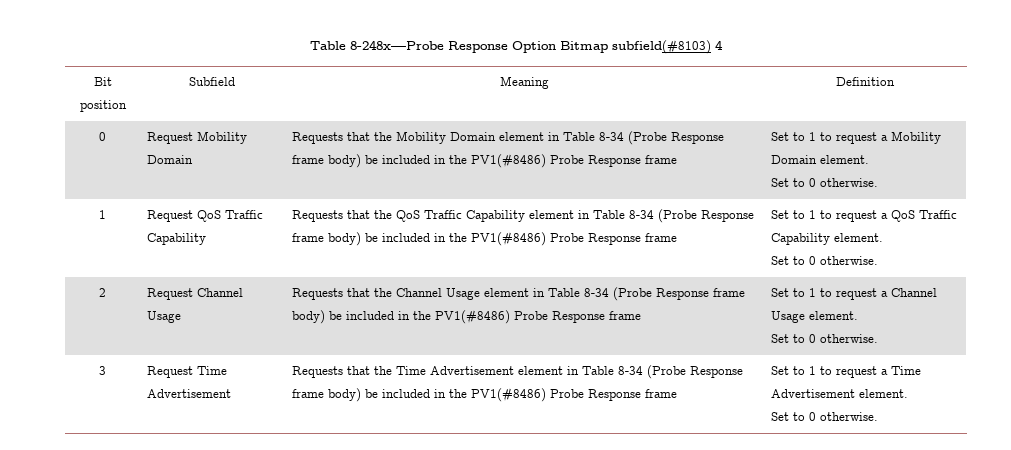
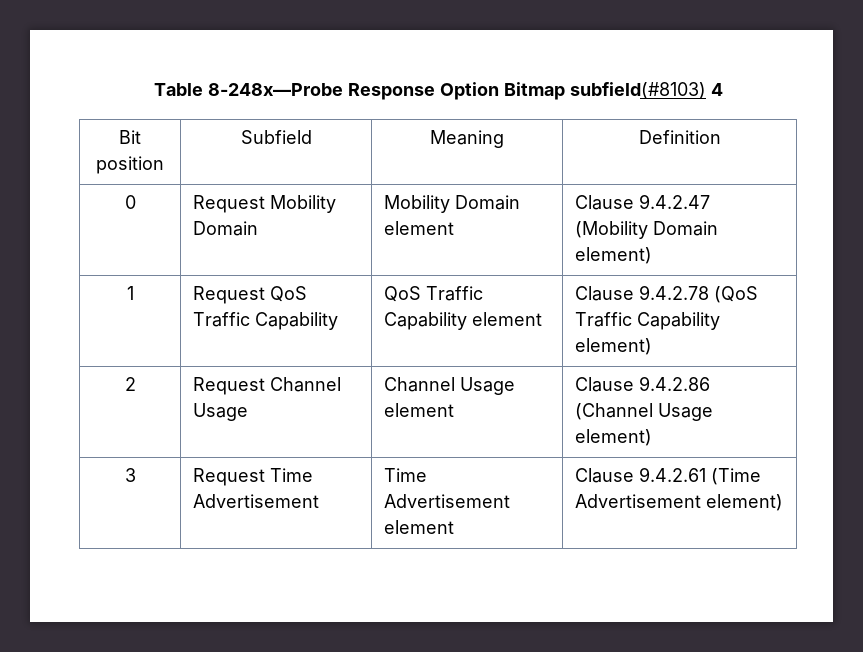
- 0 | Request Mobility Domain | Requests that the Mobility Domain element in Table 8-34 (Probe Response frame body) be included in the PV1(#8486) Probe Response frame | Set to 1 to request a Mobility Domain element.
- Set to 0 otherwise.
+ 0 | Request Mobility Domain | Mobility Domain element | Clause 9.4.2.47 (Mobility Domain element)
- Requests that the QoS Traffic Capability element in Table 8-34 (Probe Response frame body) be included in the PV1(#8486) Probe Response frame | Set to 1 to request a QoS Traffic Capability element.
- Set to 0 otherwise.
+ QoS Traffic Capability element | Clause 9.4.2.78 (QoS Traffic Capability element)
- 2 | Request Channel Usage | Requests that the Channel Usage element in Table 8-34 (Probe Response frame body) be included in the PV1(#8486) Probe Response frame | Set to 1 to request a Channel Usage element.
- Set to 0 otherwise.
+ 2 | Request Channel Usage | Channel Usage element | Clause 9.4.2.86 (Channel Usage element)
- 3 | Request Time Advertisement | Requests that the Time Advertisement element in Table 8-34 (Probe Response frame body) be included in the PV1(#8486) Probe Response frame | Set to 1 to request a Time Advertisement element.
- Set to 0 otherwise.
+ 3 | Request Time Advertisement | Time Advertisement element | Clause 9.4.2.61 (Time Advertisement element)

